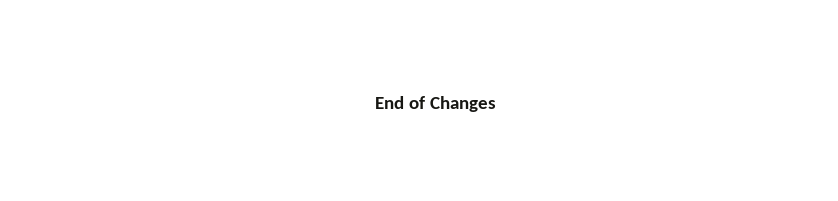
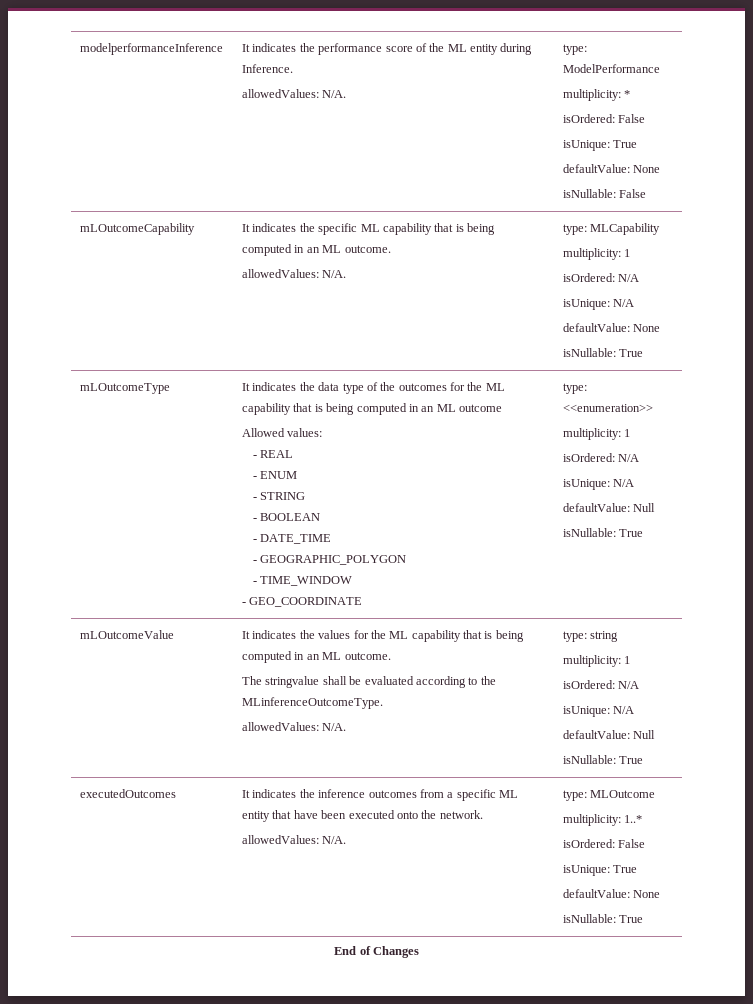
+ modelperformanceInference | It indicates the performance score of the ML entity during Inference.
+ allowedValues: N/A. | type: ModelPerformance
+ multiplicity: *
+ isOrdered: False
+ isUnique: True
+ defaultValue: None
+ isNullable: False
+ mLOutcomeCapability | It indicates the specific ML capability that is being computed in an ML outcome.
+ allowedValues: N/A. | type: MLCapability
+ multiplicity: 1
+ isOrdered: N/A
+ isUnique: N/A
+ defaultValue: None
+ isNullable: True
+ mLOutcomeType | It indicates the data type of the outcomes for the ML capability that is being computed in an ML outcome
+ Allowed values:
+ - REAL
+ - ENUM
+ - STRING
+ - BOOLEAN
+ - DATE_TIME
+ - GEOGRAPHIC_POLYGON
+ - TIME_WINDOW
+ - GEO_COORDINATE | type: <<enumeration>>
+ multiplicity: 1
+ isOrdered: N/A
+ isUnique: N/A
+ defaultValue: Null
+ isNullable: True
+ mLOutcomeValue | It indicates the values for the ML capability that is being computed in an ML outcome.
+ The stringvalue shall be evaluated according to the MLinferenceOutcomeType.
+ allowedValues: N/A. | type: string
+ multiplicity: 1
+ isOrdered: N/A
+ isUnique: N/A
+ defaultValue: Null
+ isNullable: True
+ executedOutcomes | It indicates the inference outcomes from a specific ML entity that have been executed onto the network.
+ allowedValues: N/A. | type: MLOutcome
+ multiplicity: 1..*
+ isOrdered: False
+ isUnique: True
+ defaultValue: None
+ isNullable: True

